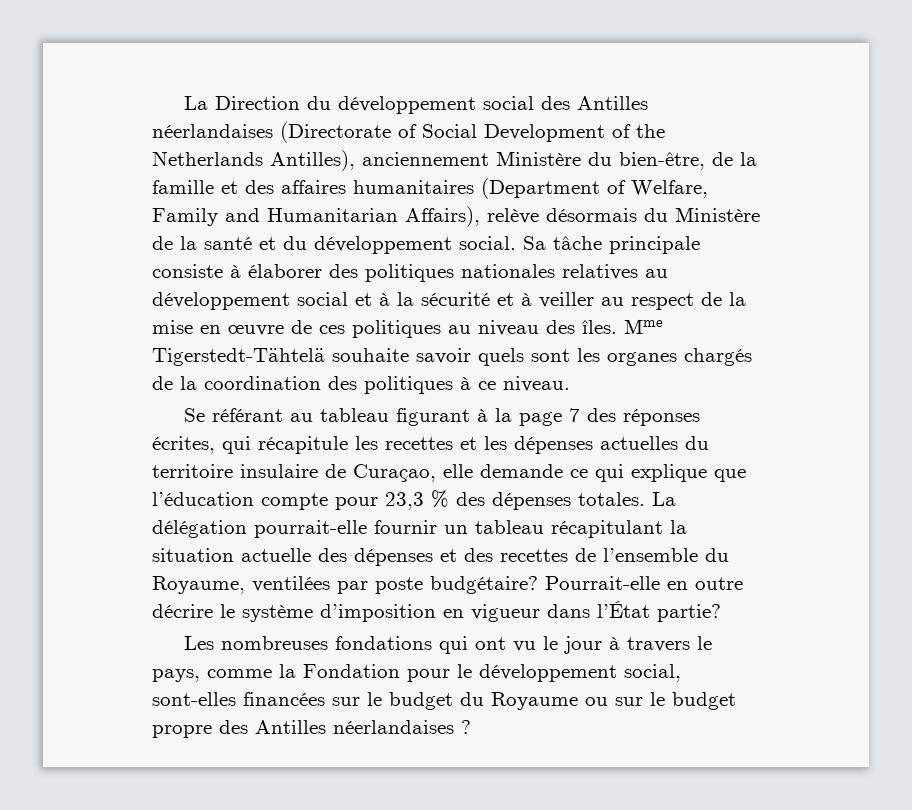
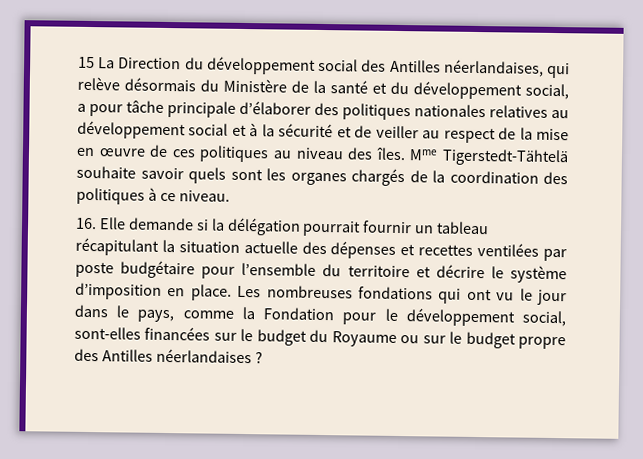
- La Direction du développement social des Antilles néerlandaises (Directorate of Social Development of the Netherlands Antilles), anciennement Ministère du bien-être, de la famille et des affaires humanitaires (Department of Welfare, Family and Humanitarian Affairs), relève désormais du Ministère de la santé et du développement social. Sa tâche principale consiste à élaborer des politiques nationales relatives au développement social et à la sécurité et à veiller au respect de la mise en œuvre de ces politiques au niveau des îles.
+ 15 La Direction du développement social des Antilles néerlandaises, qui relève désormais du Ministère de la santé et du développement social, a pour tâche principale d’élaborer des politiques nationales relatives au développement social et à la sécurité et de veiller au respect de la mise en œuvre de ces politiques au niveau des îles.
- Se référant au tableau figurant à la page 7 des réponses écrites, qui récapitule les recettes et les dépenses actuelles du territoire insulaire de Curaçao, elle demande ce qui explique que l’éducation compte pour 23,3 % des dépenses totales. La délégation pourrait-elle fournir un tableau récapitulant la situation actuelle des dépenses et des recettes de l’ensemble du Royaume, ventilées par poste budgétaire? Pourrait-elle en outre décrire le système d’imposition en vigueur dans l’État partie?
- Les nombreuses fondations qui ont vu le jour à travers le pays, comme la Fondation pour le développement social, sont-elles financées sur le budget du Royaume ou sur le budget propre des Antilles néerlandaises ?
+ 16. Elle demande si la délégation pourrait fournir un tableau récapitulant la situation actuelle des dépenses et recettes ventilées par poste budgétaire pour l’ensemble du territoire et décrire le système d’imposition en place. Les nombreuses fondations qui ont vu le jour dans le pays, comme la Fondation pour le développement social, sont-elles financées sur le budget du Royaume ou sur le budget propre des Antilles néerlandaises ?

